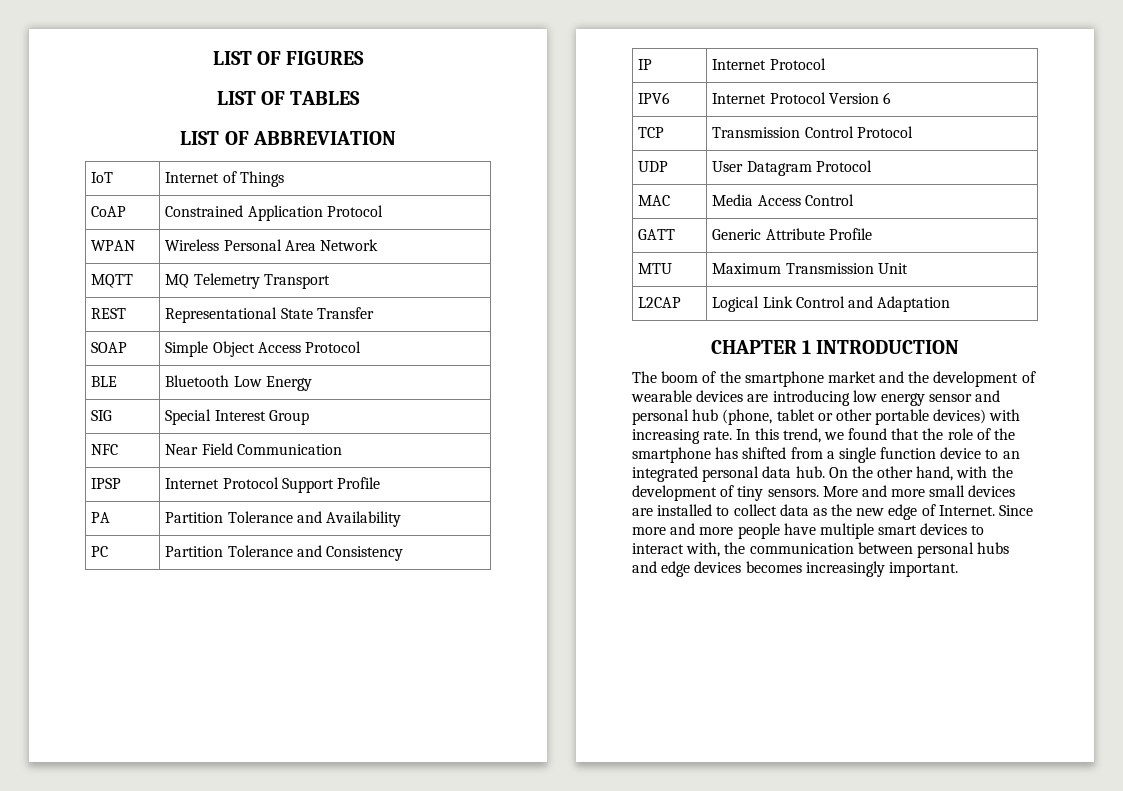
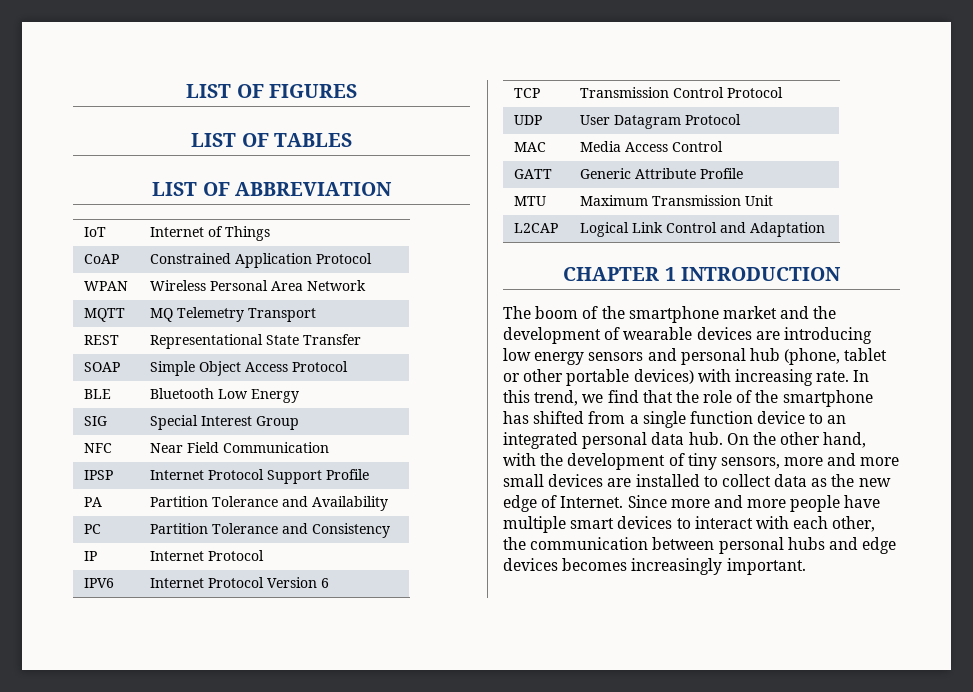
- The boom of the smartphone market and the development of wearable devices are introducing low energy sensor and personal hub (phone, tablet or other portable devices) with increasing rate.
+ The boom of the smartphone market and the development of wearable devices are introducing low energy sensors and personal hub (phone, tablet or other portable devices) with increasing rate.
- In this trend, we found that the role of the smartphone has shifted from a single function device to an integrated personal data hub.
+ In this trend, we find that the role of the smartphone has shifted from a single function device to an integrated personal data hub.
- On the other hand, with the development of tiny sensors. More and more small devices are installed to collect data as the new edge of Internet.
+ On the other hand, with the development of tiny sensors, more and more small devices are installed to collect data as the new edge of Internet.
- Since more and more people have multiple smart devices to interact with, the communication between personal hubs and edge devices becomes increasingly important.
+ Since more and more people have multiple smart devices to interact with each other, the communication between personal hubs and edge devices becomes increasingly important.

